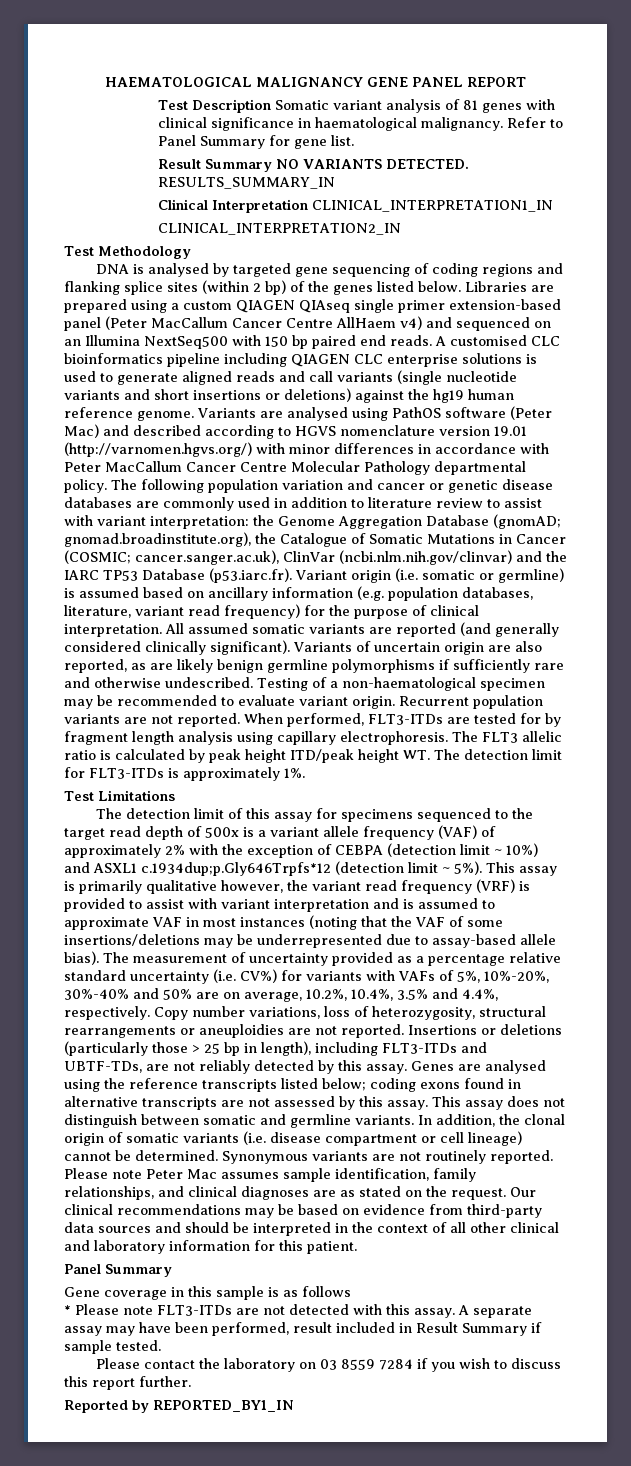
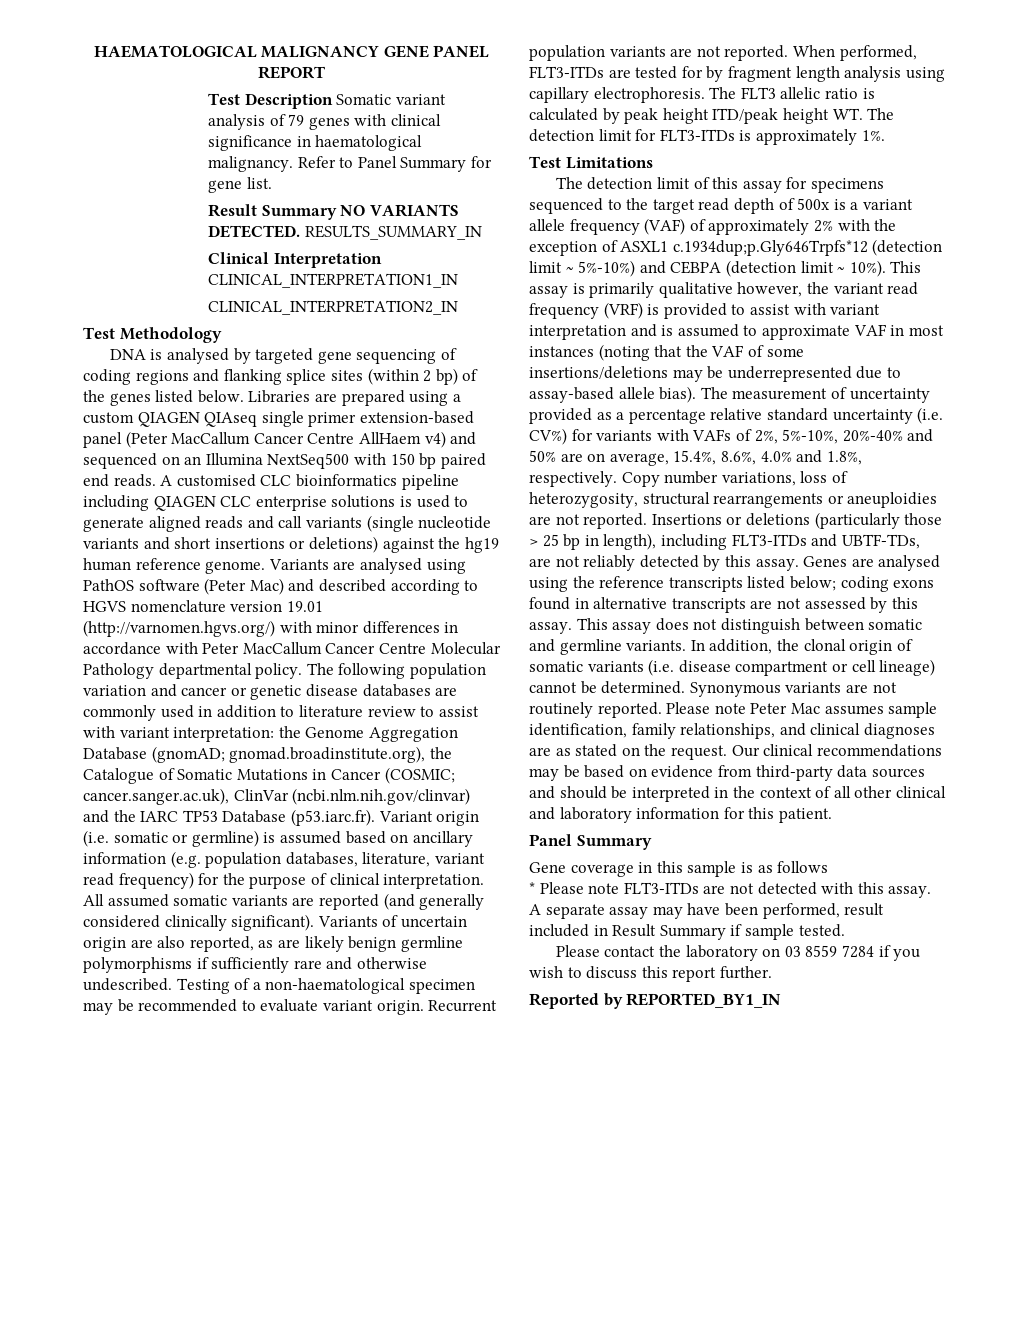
- Test Description Somatic variant analysis of 81 genes with clinical significance in haematological malignancy.
+ Test Description Somatic variant analysis of 79 genes with clinical significance in haematological malignancy.
- The detection limit of this assay for specimens sequenced to the target read depth of 500x is a variant allele frequency (VAF) of approximately 2% with the exception of CEBPA (detection limit ~ 10%) and ASXL1 c.1934dup;p.Gly646Trpfs*12 (detection limit ~ 5%).
+ The detection limit of this assay for specimens sequenced to the target read depth of 500x is a variant allele frequency (VAF) of approximately 2% with the exception of ASXL1 c.1934dup;p.Gly646Trpfs*12 (detection limit ~ 5%-10%) and CEBPA (detection limit ~ 10%).
- The measurement of uncertainty provided as a percentage relative standard uncertainty (i.e. CV%) for variants with VAFs of 5%, 10%-20%, 30%-40% and 50% are on average, 10.2%, 10.4%, 3.5% and 4.4%, respectively.
+ The measurement of uncertainty provided as a percentage relative standard uncertainty (i.e. CV%) for variants with VAFs of 2%, 5%-10%, 20%-40% and 50% are on average, 15.4%, 8.6%, 4.0% and 1.8%, respectively.

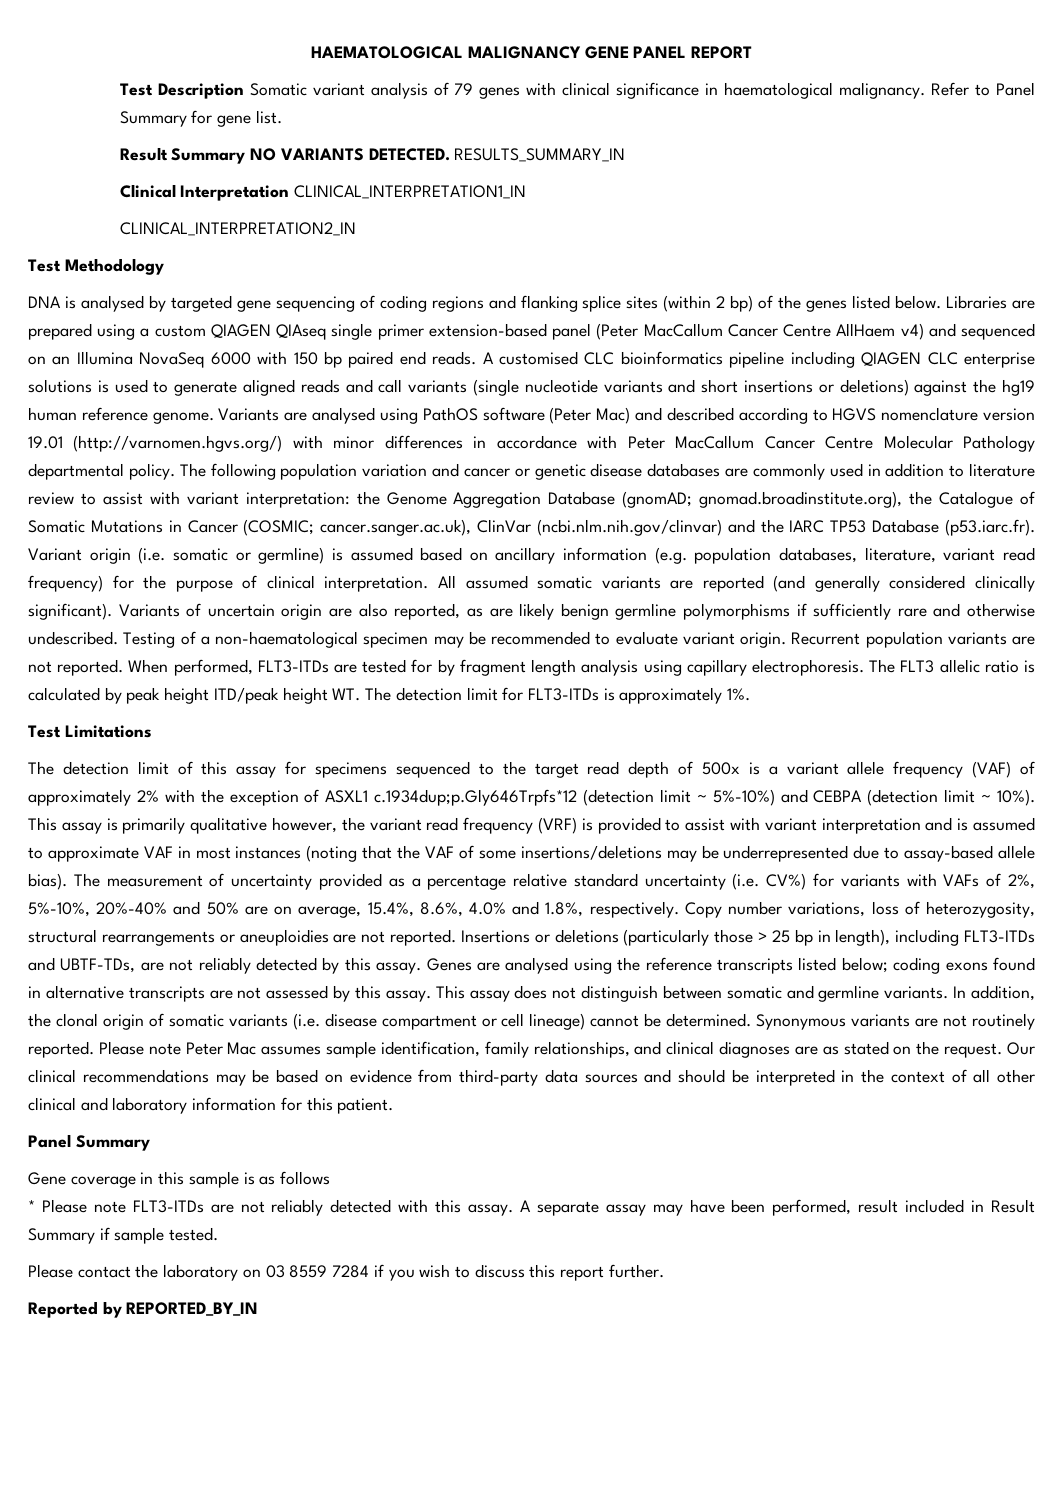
- Libraries are prepared using a custom QIAGEN QIAseq single primer extension-based panel (Peter MacCallum Cancer Centre AllHaem v4) and sequenced on an Illumina NextSeq500 with 150 bp paired end reads.
+ Libraries are prepared using a custom QIAGEN QIAseq single primer extension-based panel (Peter MacCallum Cancer Centre AllHaem v4) and sequenced on an Illumina NovaSeq 6000 with 150 bp paired end reads.
- * Please note FLT3-ITDs are not detected with this assay.
+ * Please note FLT3-ITDs are not reliably detected with this assay.
- Reported by REPORTED_BY1_IN
+ Reported by REPORTED_BY_IN

